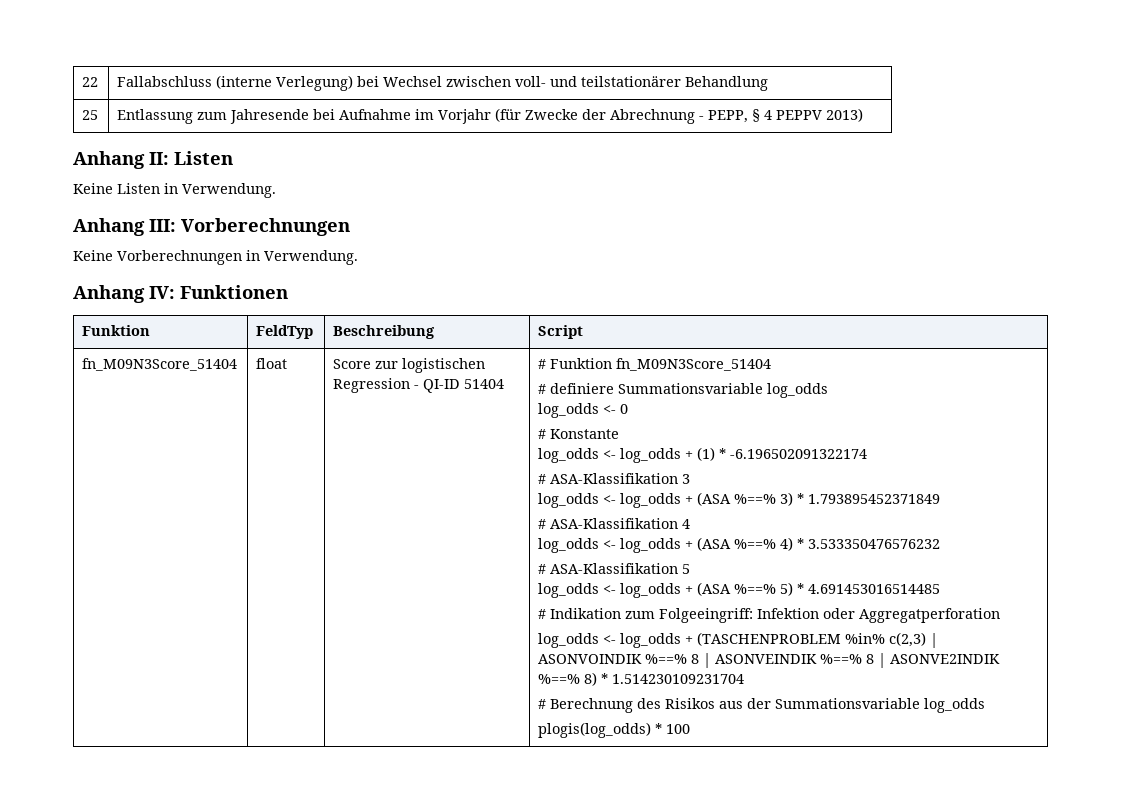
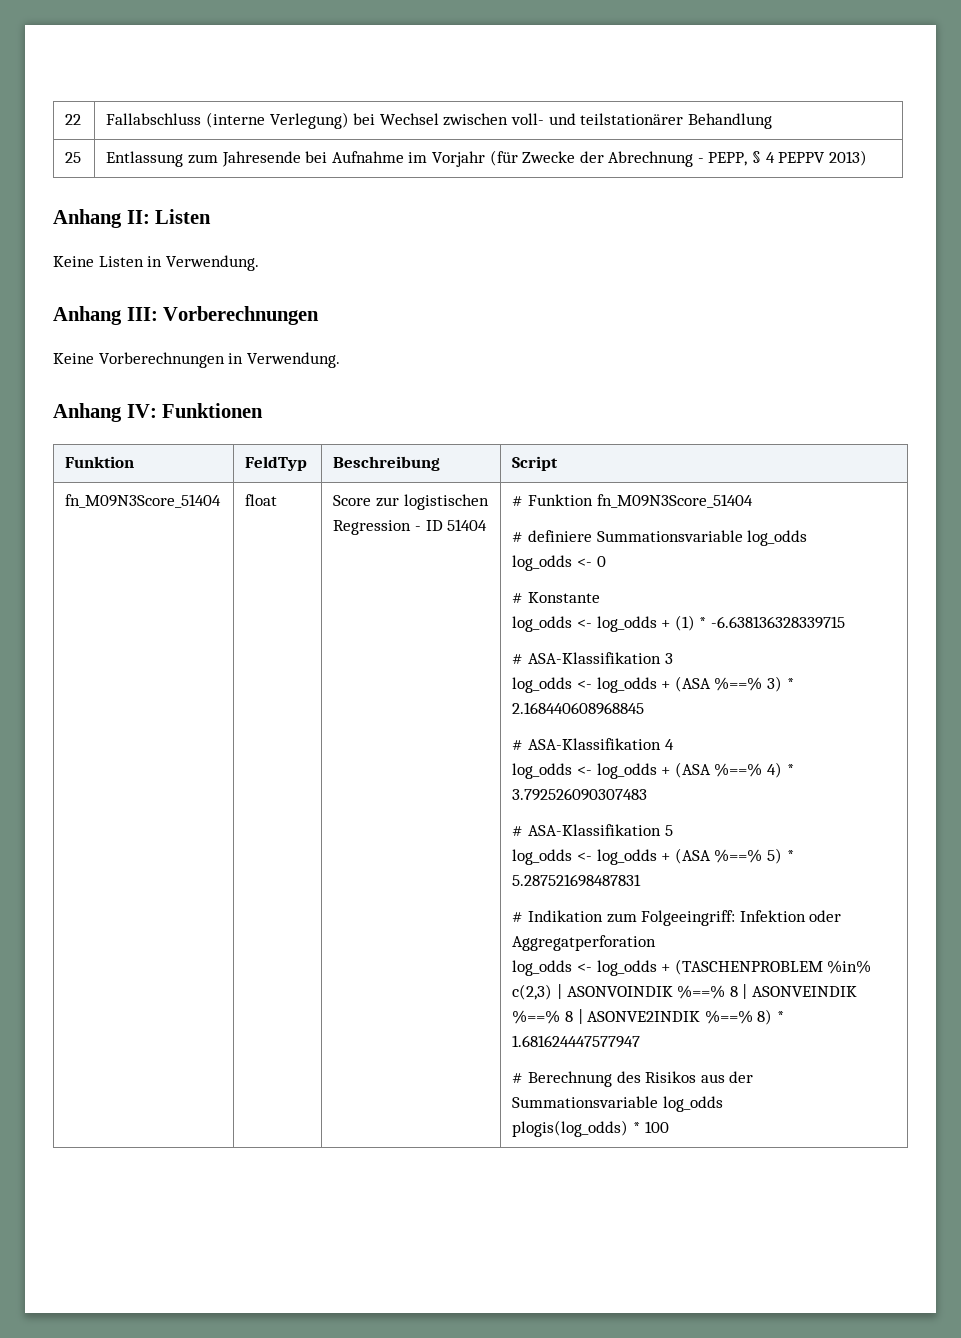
- Score zur logistischen Regression - QI-ID 51404
+ Score zur logistischen Regression - ID 51404
- log_odds <- log_odds + (1) * -6.196502091322174
+ log_odds <- log_odds + (1) * -6.638136328339715
- log_odds <- log_odds + (ASA %==% 3) * 1.793895452371849
+ log_odds <- log_odds + (ASA %==% 3) * 2.168440608968845
- log_odds <- log_odds + (ASA %==% 4) * 3.533350476576232
+ log_odds <- log_odds + (ASA %==% 4) * 3.792526090307483
- log_odds <- log_odds + (ASA %==% 5) * 4.691453016514485
+ log_odds <- log_odds + (ASA %==% 5) * 5.287521698487831
- log_odds <- log_odds + (TASCHENPROBLEM %in% c(2,3) | ASONVOINDIK %==% 8 | ASONVEINDIK %==% 8 | ASONVE2INDIK %==% 8) * 1.514230109231704
+ log_odds <- log_odds + (TASCHENPROBLEM %in% c(2,3) | ASONVOINDIK %==% 8 | ASONVEINDIK %==% 8 | ASONVE2INDIK %==% 8) * 1.681624447577947

